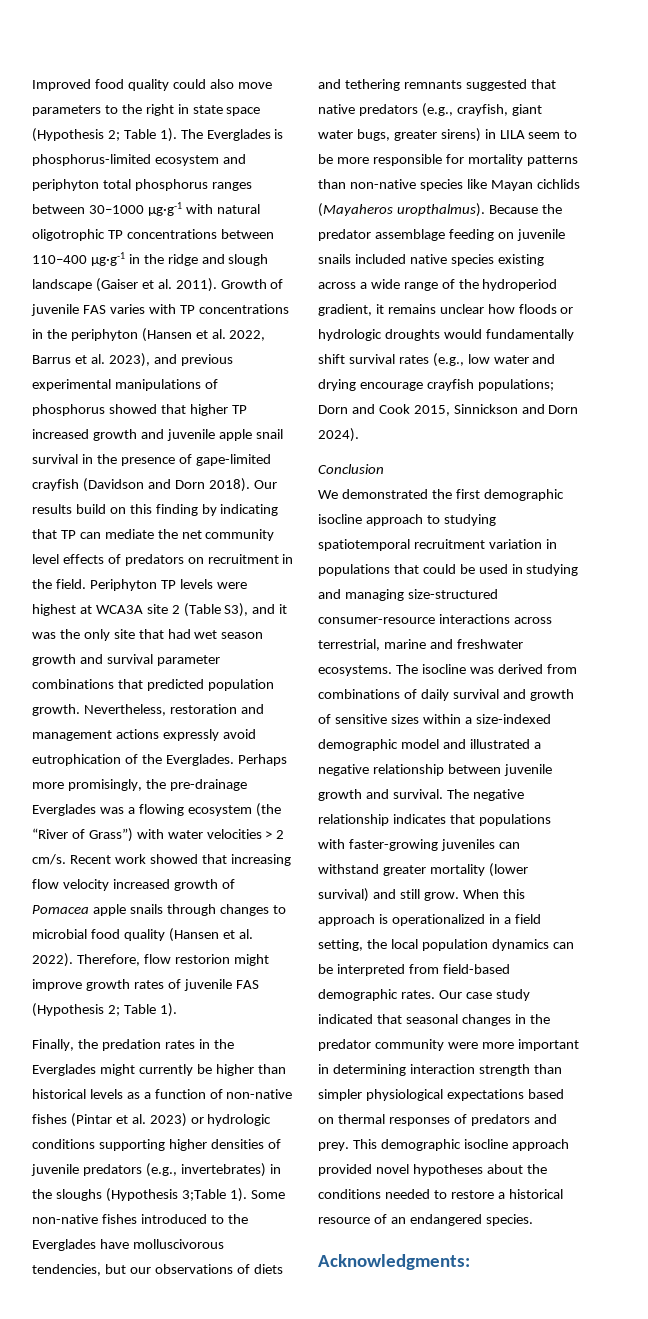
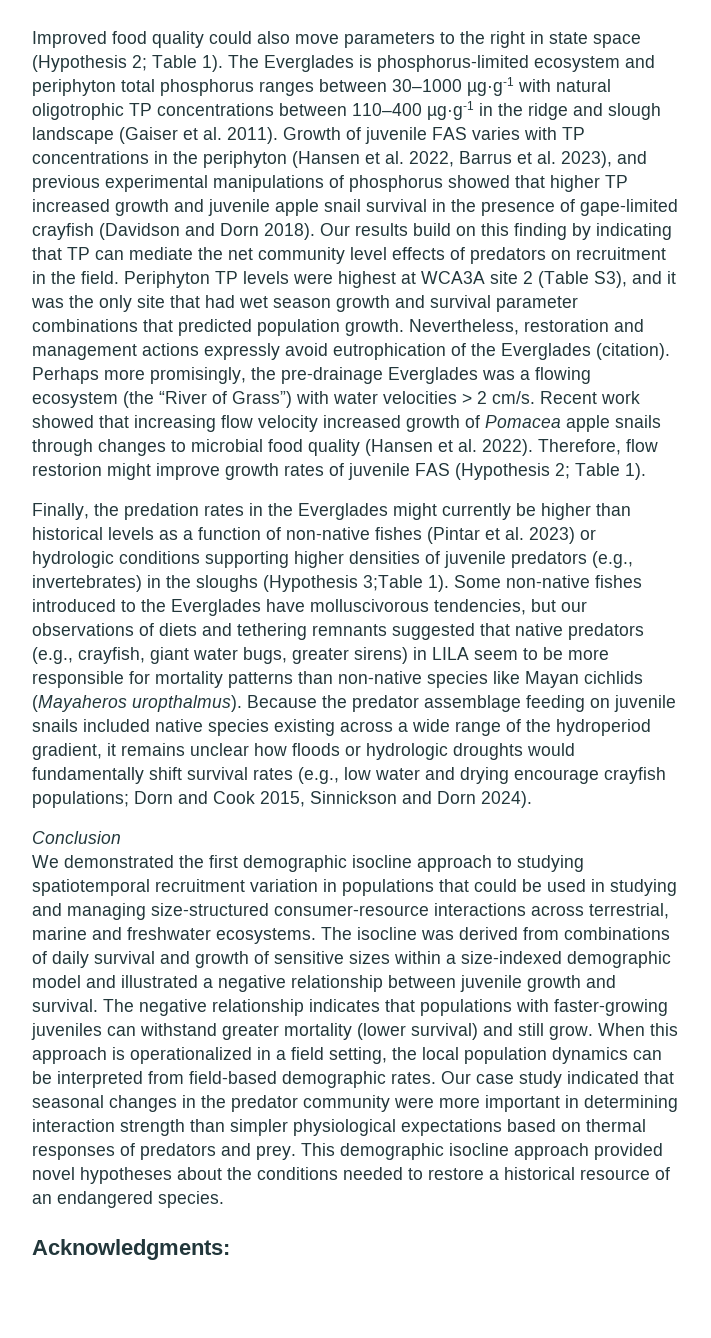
- Nevertheless, restoration and management actions expressly avoid eutrophication of the Everglades.
+ Nevertheless, restoration and management actions expressly avoid eutrophication of the Everglades (citation).

